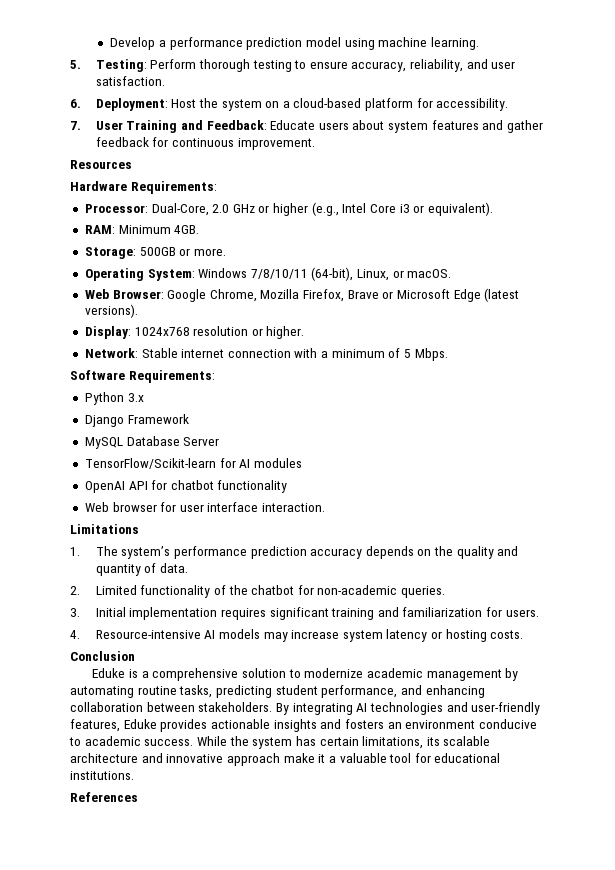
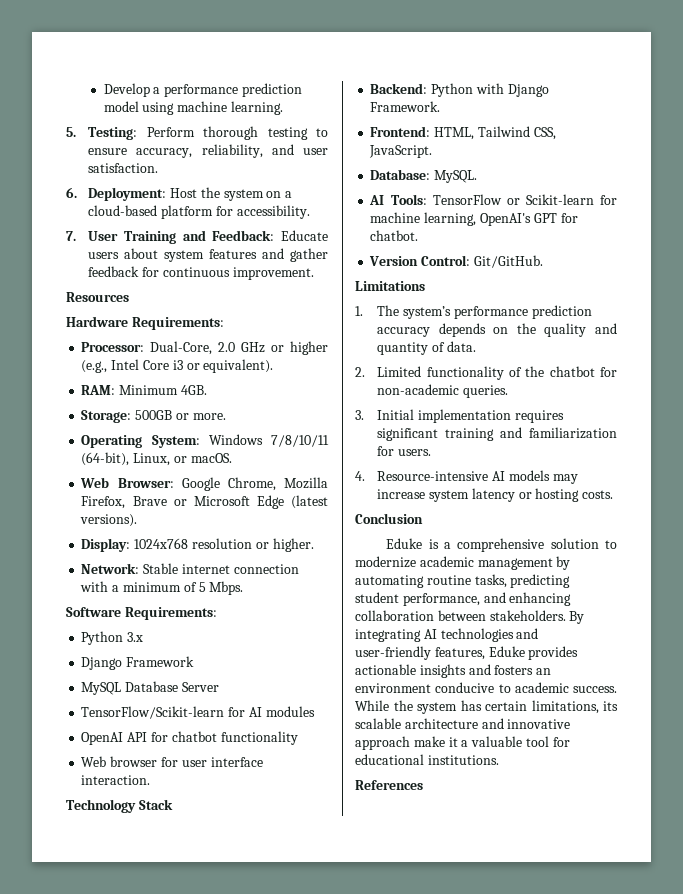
+ Technology Stack
+ Backend: Python with Django Framework.
+ Frontend: HTML, Tailwind CSS, JavaScript.
+ Database: MySQL.
+ AI Tools: TensorFlow or Scikit-learn for machine learning, OpenAI's GPT for chatbot.
+ Version Control: Git/GitHub.

